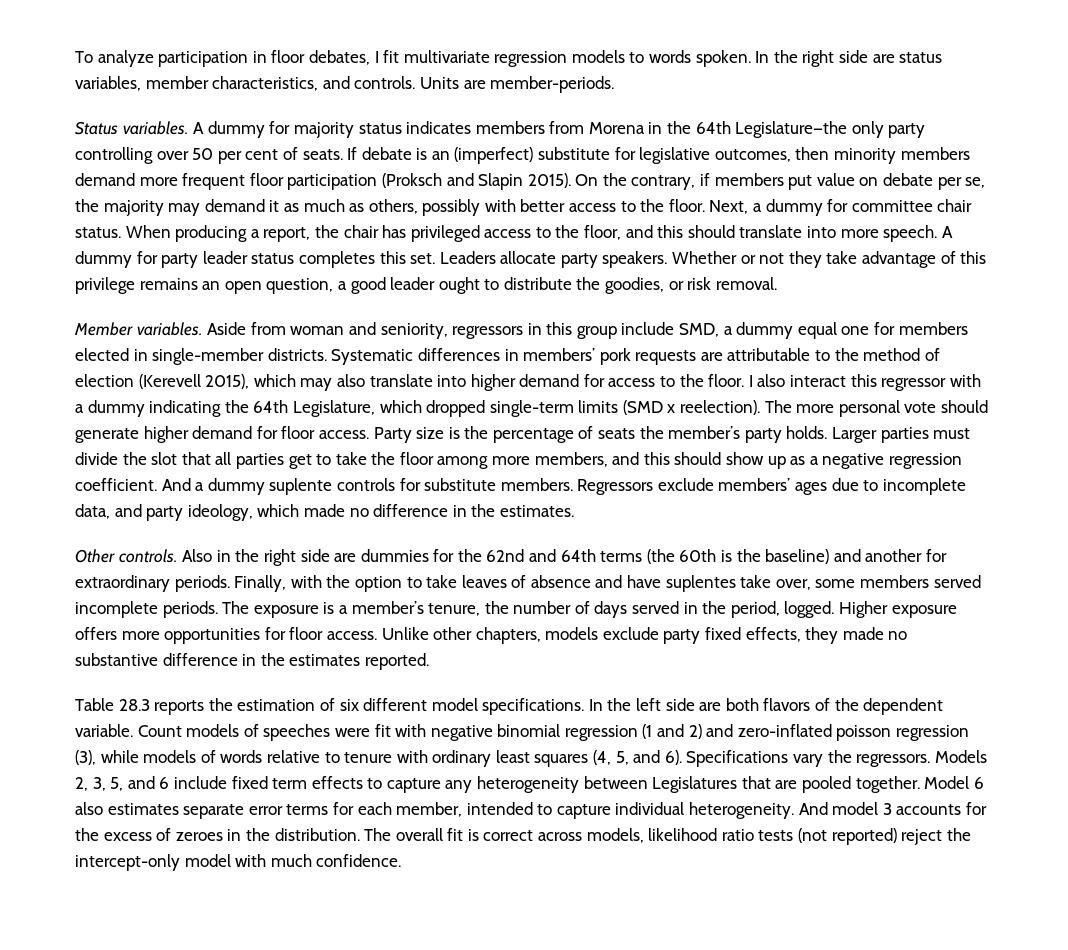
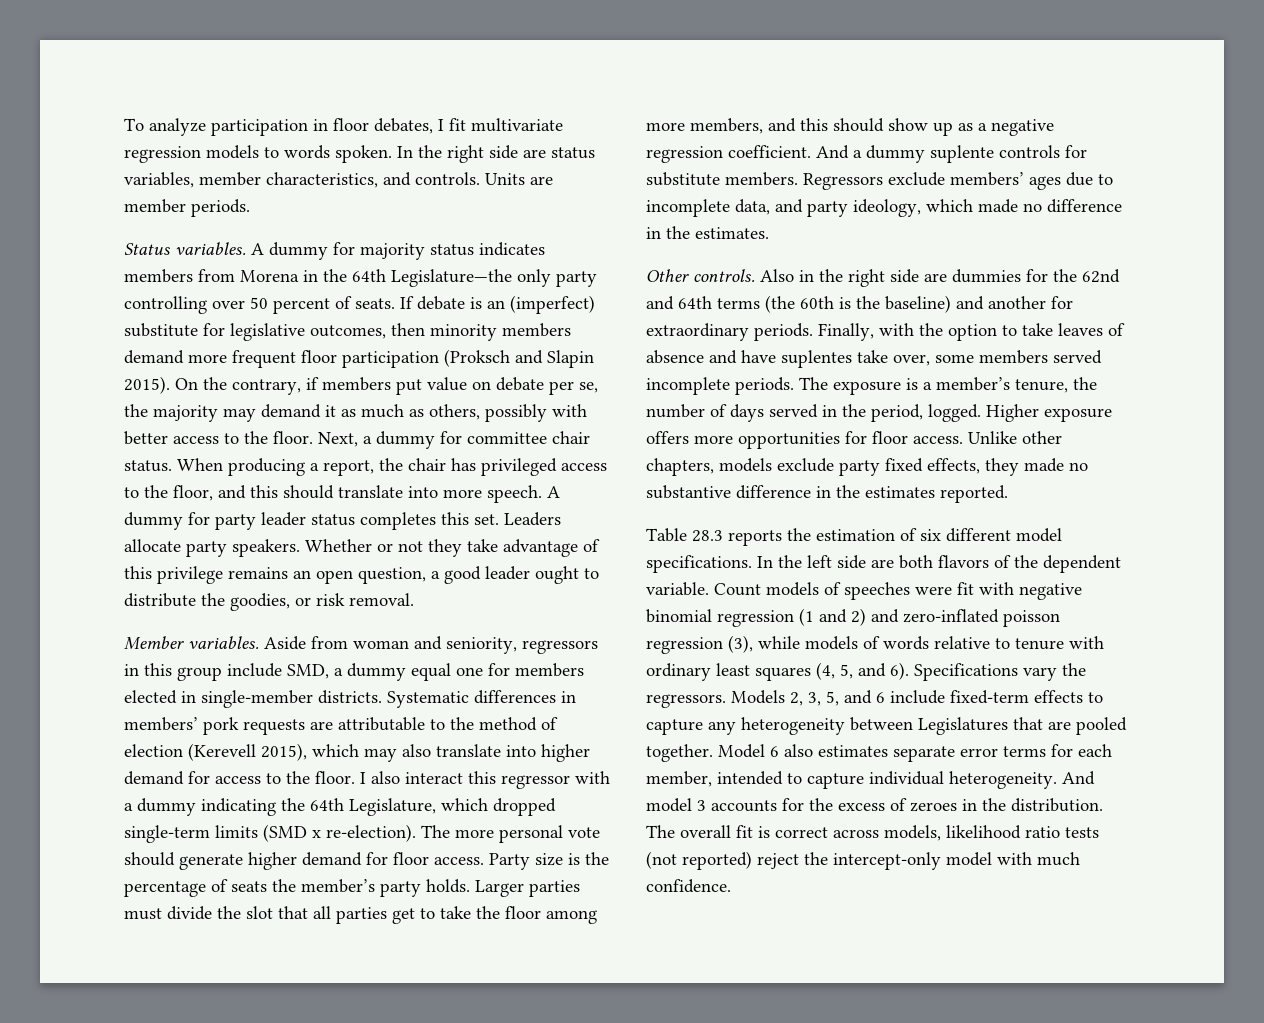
- Units are member-periods.
+ Units are member periods.
- A dummy for majority status indicates members from Morena in the 64th Legislature—the only party controlling over 50 per cent of seats.
+ A dummy for majority status indicates members from Morena in the 64th Legislature—the only party controlling over 50 percent of seats.
- I also interact this regressor with a dummy indicating the 64th Legislature, which dropped single-term limits (SMD x reelection).
+ I also interact this regressor with a dummy indicating the 64th Legislature, which dropped single-term limits (SMD x re-election).
- Models 2, 3, 5, and 6 include fixed term effects to capture any heterogeneity between Legislatures that are pooled together.
+ Models 2, 3, 5, and 6 include fixed-term effects to capture any heterogeneity between Legislatures that are pooled together.

